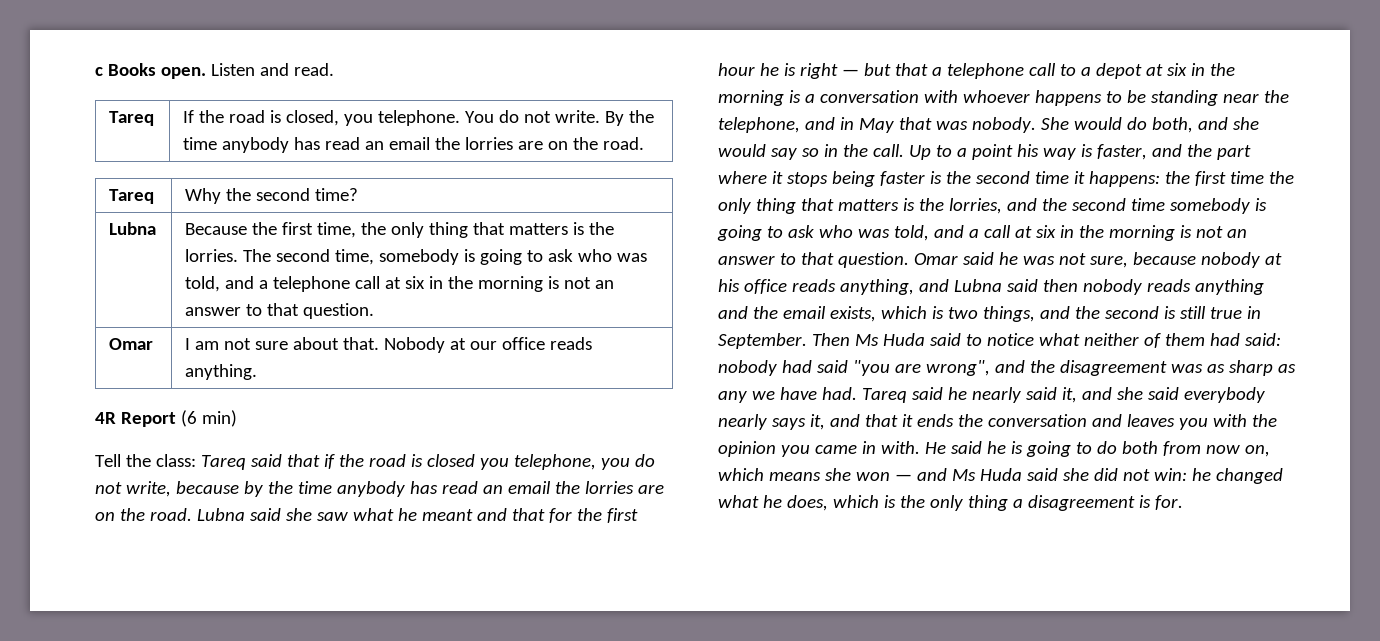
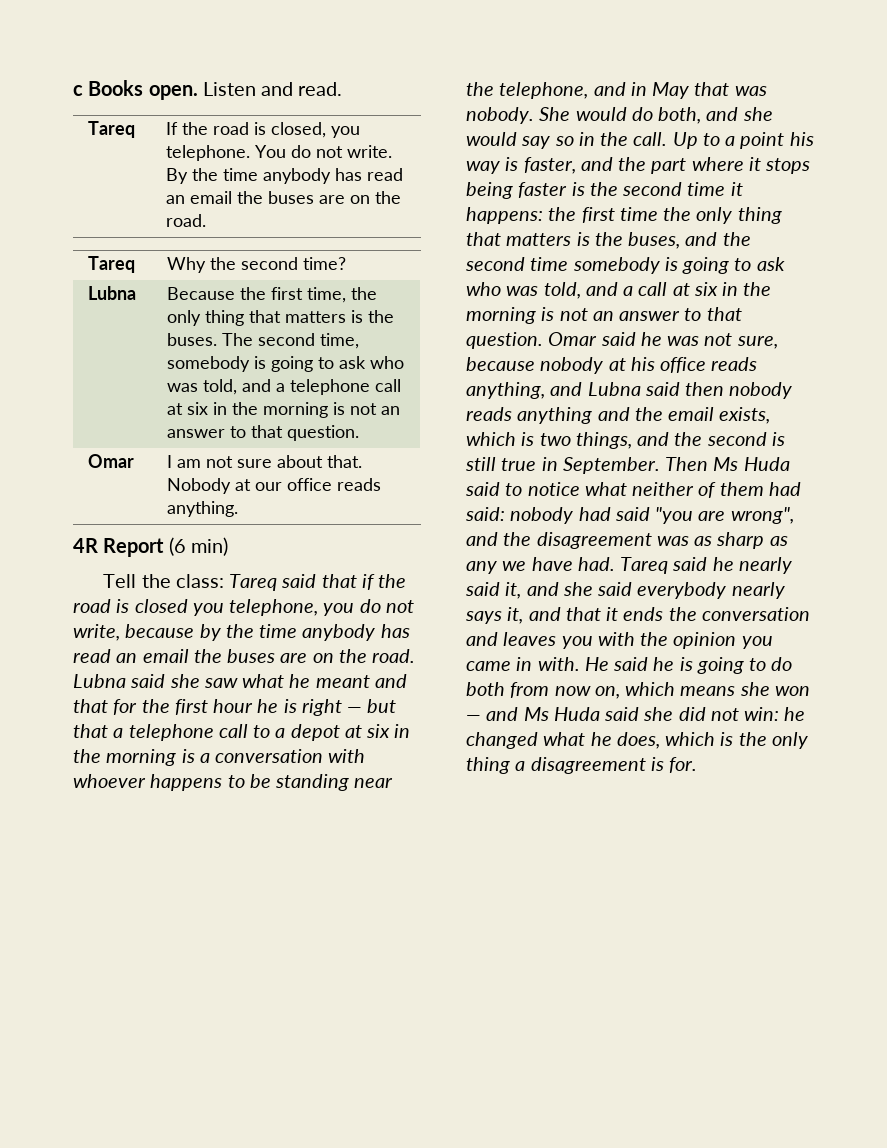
- Tareq | If the road is closed, you telephone. You do not write. By the time anybody has read an email the lorries are on the road.
+ Tareq | If the road is closed, you telephone. You do not write. By the time anybody has read an email the buses are on the road.
- Lubna | Because the first time, the only thing that matters is the lorries. The second time, somebody is going to ask who was told, and a telephone call at six in the morning is not an answer to that question.
+ Lubna | Because the first time, the only thing that matters is the buses. The second time, somebody is going to ask who was told, and a telephone call at six in the morning is not an answer to that question.
- Tell the class: Tareq said that if the road is closed you telephone, you do not write, because by the time anybody has read an email the lorries are on the road.
+ Tell the class: Tareq said that if the road is closed you telephone, you do not write, because by the time anybody has read an email the buses are on the road.
- Up to a point his way is faster, and the part where it stops being faster is the second time it happens: the first time the only thing that matters is the lorries, and the second time somebody is going to ask who was told, and a call at six in the morning is not an answer to that question.
+ Up to a point his way is faster, and the part where it stops being faster is the second time it happens: the first time the only thing that matters is the buses, and the second time somebody is going to ask who was told, and a call at six in the morning is not an answer to that question.

